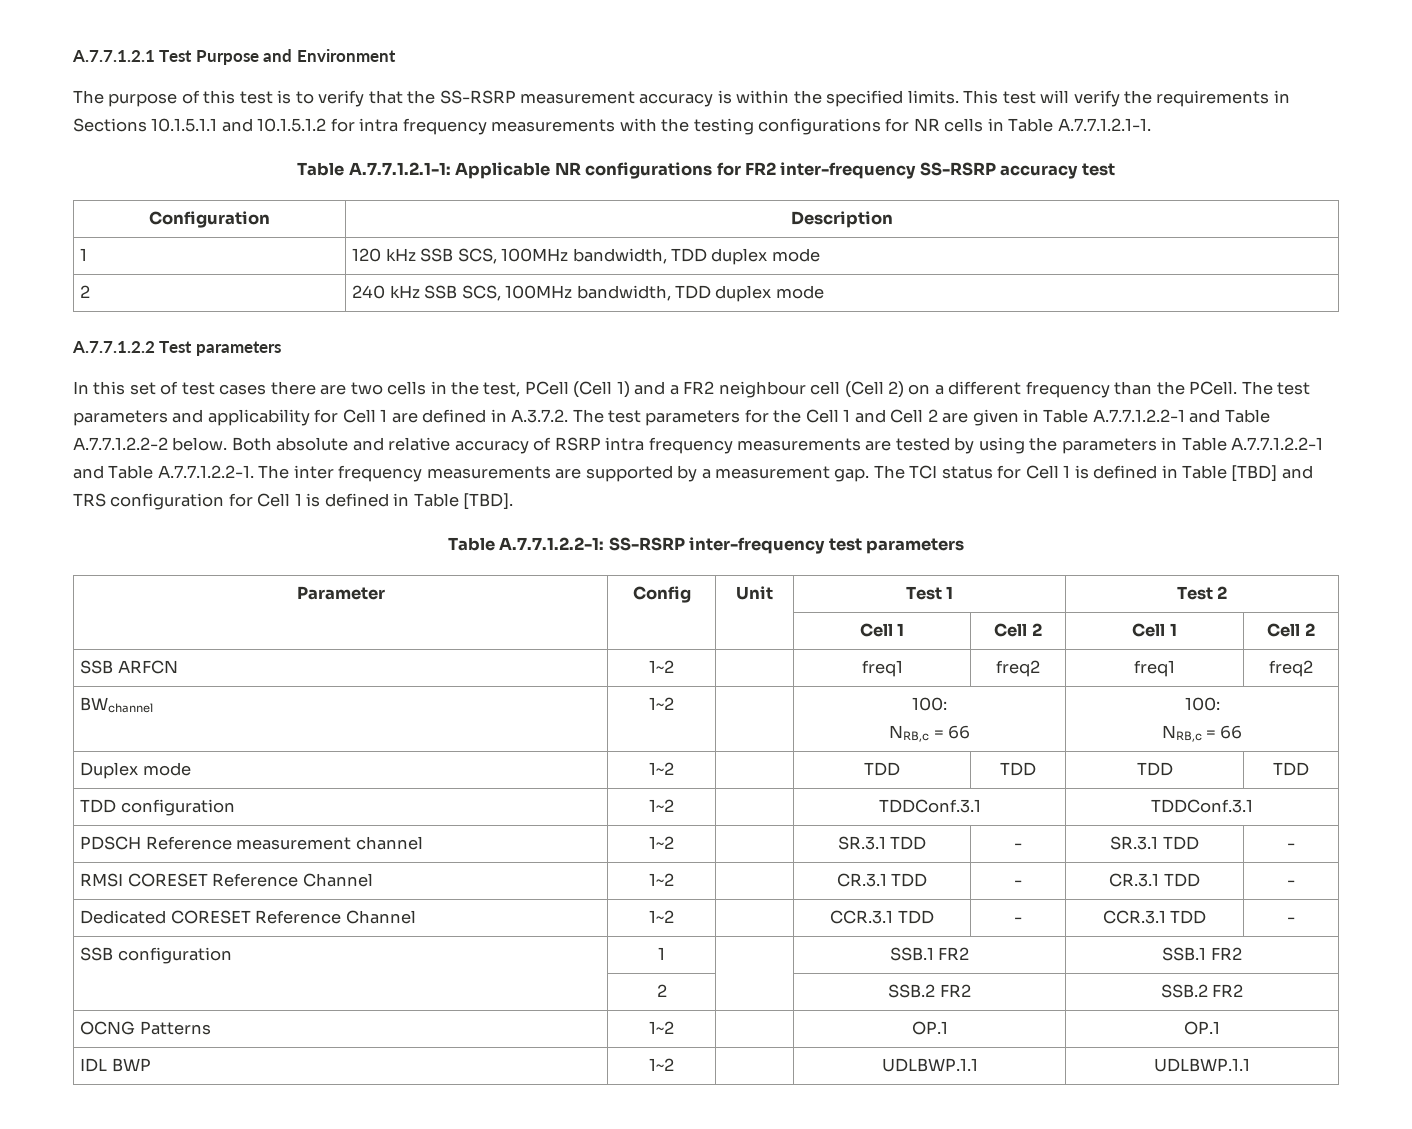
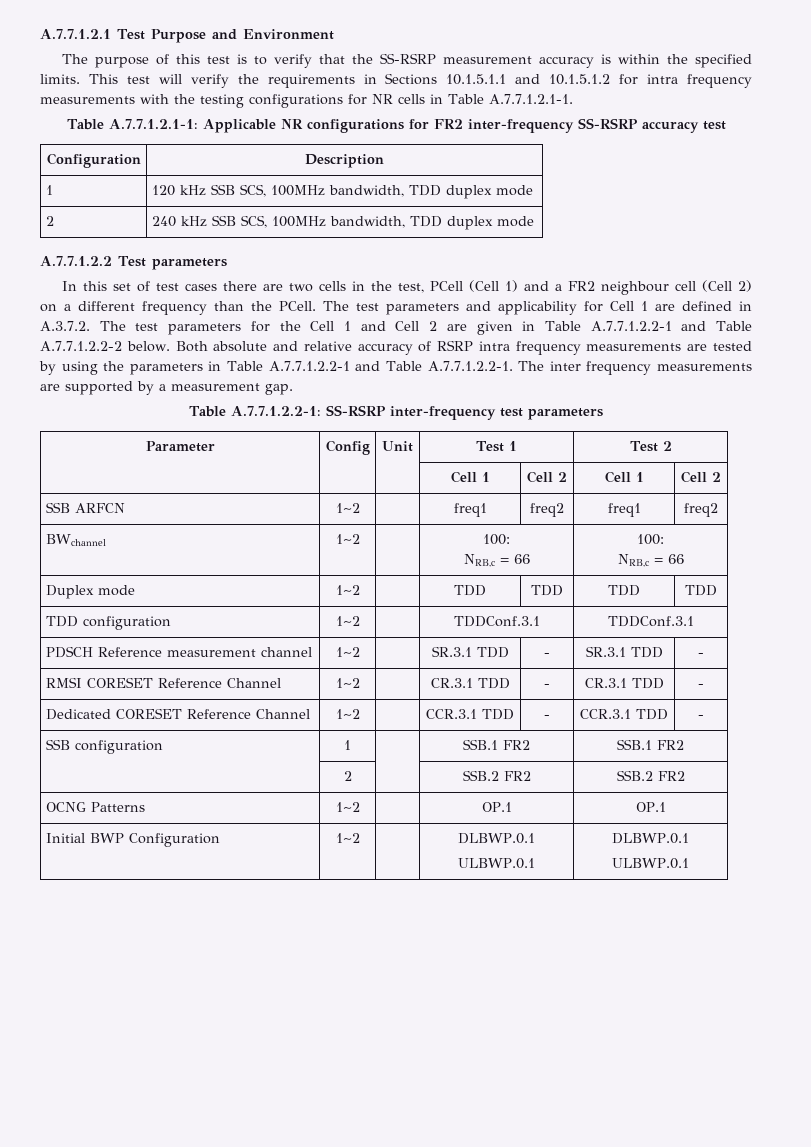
- The TCI status for Cell 1 is defined in Table [TBD] and TRS configuration for Cell 1 is defined in Table [TBD].
- IDL BWP | 1~2 | | UDLBWP.1.1 | UDLBWP.1.1
+ Initial BWP Configuration | 1~2 | | DLBWP.0.1
+ ULBWP.0.1 | DLBWP.0.1
+ ULBWP.0.1

